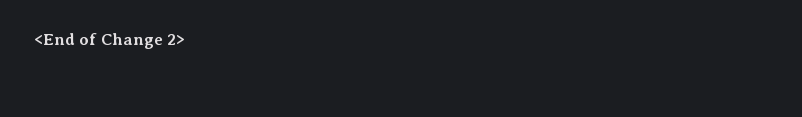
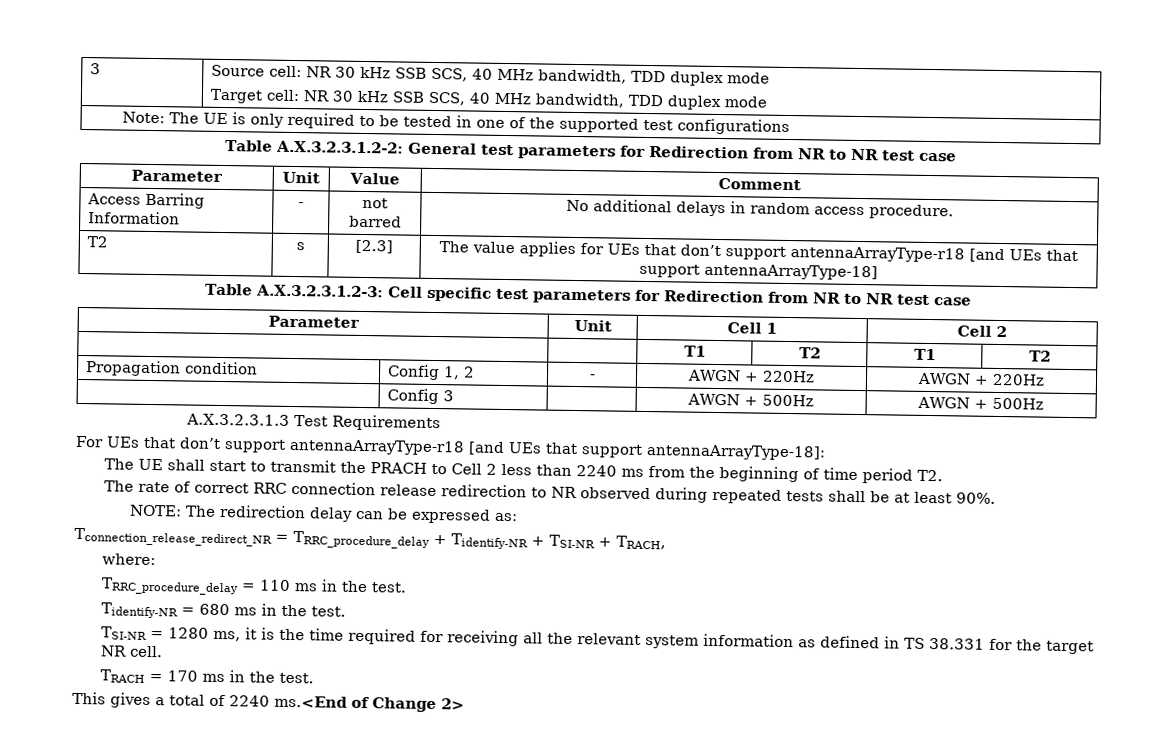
- <End of Change 2>
+ 3 | Source cell: NR 30 kHz SSB SCS, 40 MHz bandwidth, TDD duplex mode
+ Target cell: NR 30 kHz SSB SCS, 40 MHz bandwidth, TDD duplex mode
+ Note: The UE is only required to be tested in one of the supported test configurations
+ Table A.X.3.2.3.1.2-2: General test parameters for Redirection from NR to NR test case
+ Parameter | Unit | Value | Comment
+ Access Barring Information | - | not barred | No additional delays in random access procedure.
+ T2 | s | [2.3] | The value applies for UEs that don’t support antennaArrayType-r18 [and UEs that support antennaArrayType-18]
+ Table A.X.3.2.3.1.2-3: Cell specific test parameters for Redirection from NR to NR test case
+ Parameter | Unit | Cell 1 | Cell 2
+ | | T1 | T2 | T1 | T2
+ Propagation condition | Config 1, 2 | - | AWGN + 220Hz | AWGN + 220Hz
+ | Config 3 | | AWGN + 500Hz | AWGN + 500Hz
+ A.X.3.2.3.1.3 Test Requirements
+ For UEs that don’t support antennaArrayType-r18 [and UEs that support antennaArrayType-18]:
+ The UE shall start to transmit the PRACH to Cell 2 less than 2240 ms from the beginning of time period T2.
+ The rate of correct RRC connection release redirection to NR observed during repeated tests shall be at least 90%.
+ NOTE: The redirection delay can be expressed as:
+ Tconnection_release_redirect_NR = TRRC_procedure_delay + Tidentify-NR + TSI-NR + TRACH,
+ where:
+ TRRC_procedure_delay = 110 ms in the test.
+ Tidentify-NR = 680 ms in the test.
+ TSI-NR = 1280 ms, it is the time required for receiving all the relevant system information as defined in TS 38.331 for the target NR cell.
+ TRACH = 170 ms in the test.
+ This gives a total of 2240 ms.<End of Change 2>

